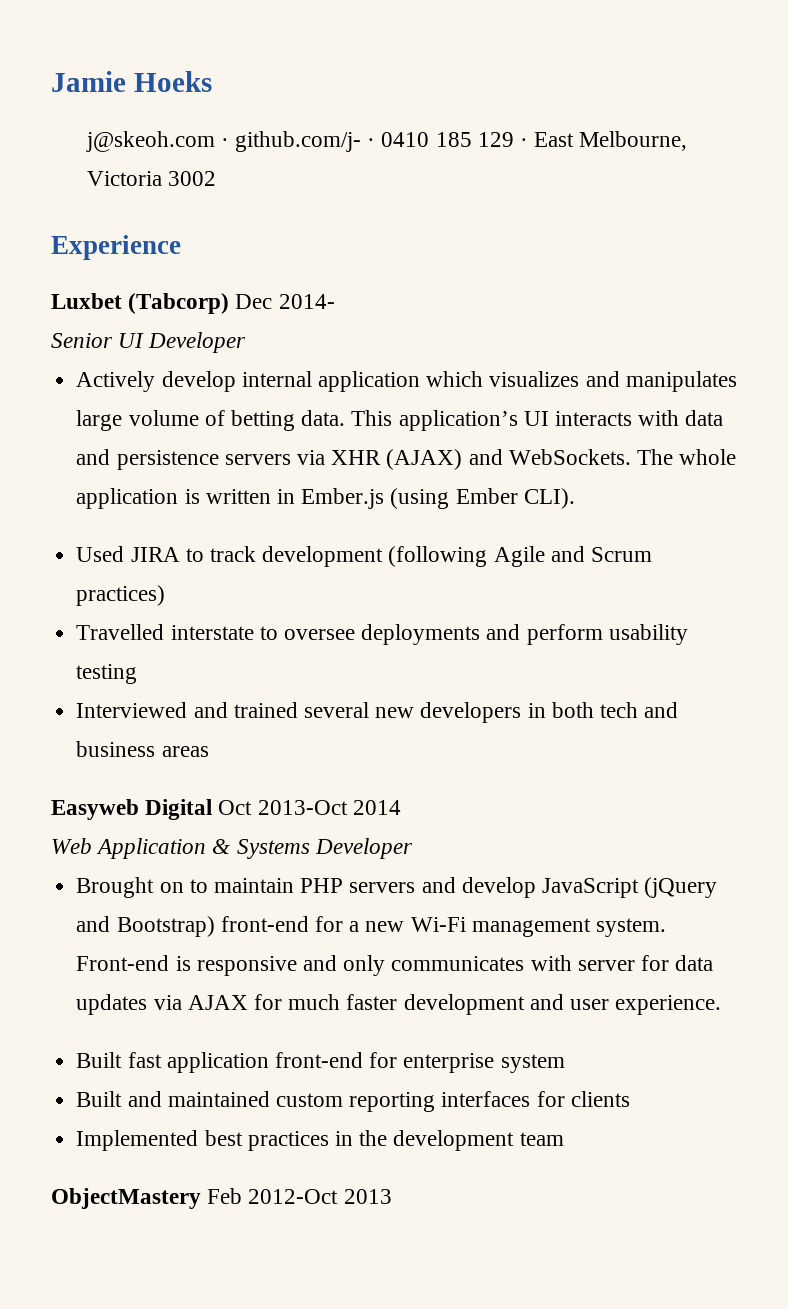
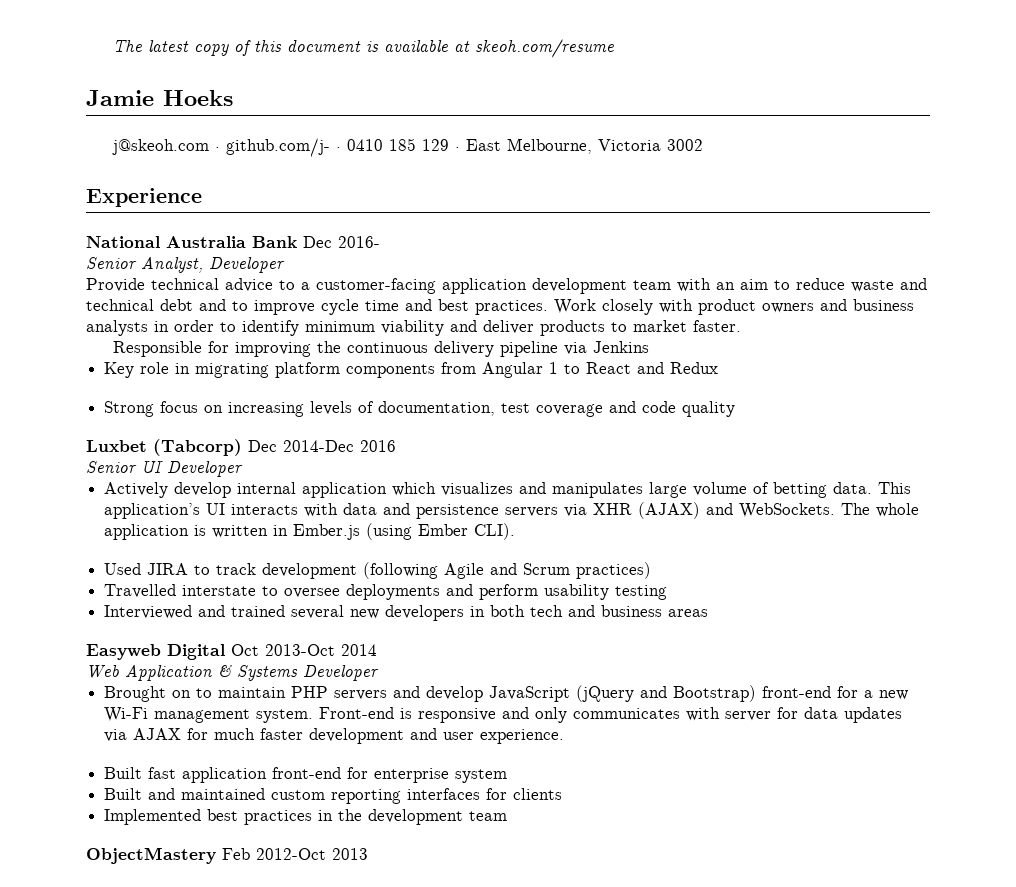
+ The latest copy of this document is available at skeoh.com/resume
+ National Australia Bank Dec 2016-
+ Senior Analyst, Developer
+ Provide technical advice to a customer-facing application development team with an aim to reduce waste and technical debt and to improve cycle time and best practices. Work closely with product owners and business analysts in order to identify minimum viability and deliver products to market faster.
+ Responsible for improving the continuous delivery pipeline via Jenkins
+ Key role in migrating platform components from Angular 1 to React and Redux
+ Strong focus on increasing levels of documentation, test coverage and code quality
- Luxbet (Tabcorp) Dec 2014-
+ Luxbet (Tabcorp) Dec 2014-Dec 2016

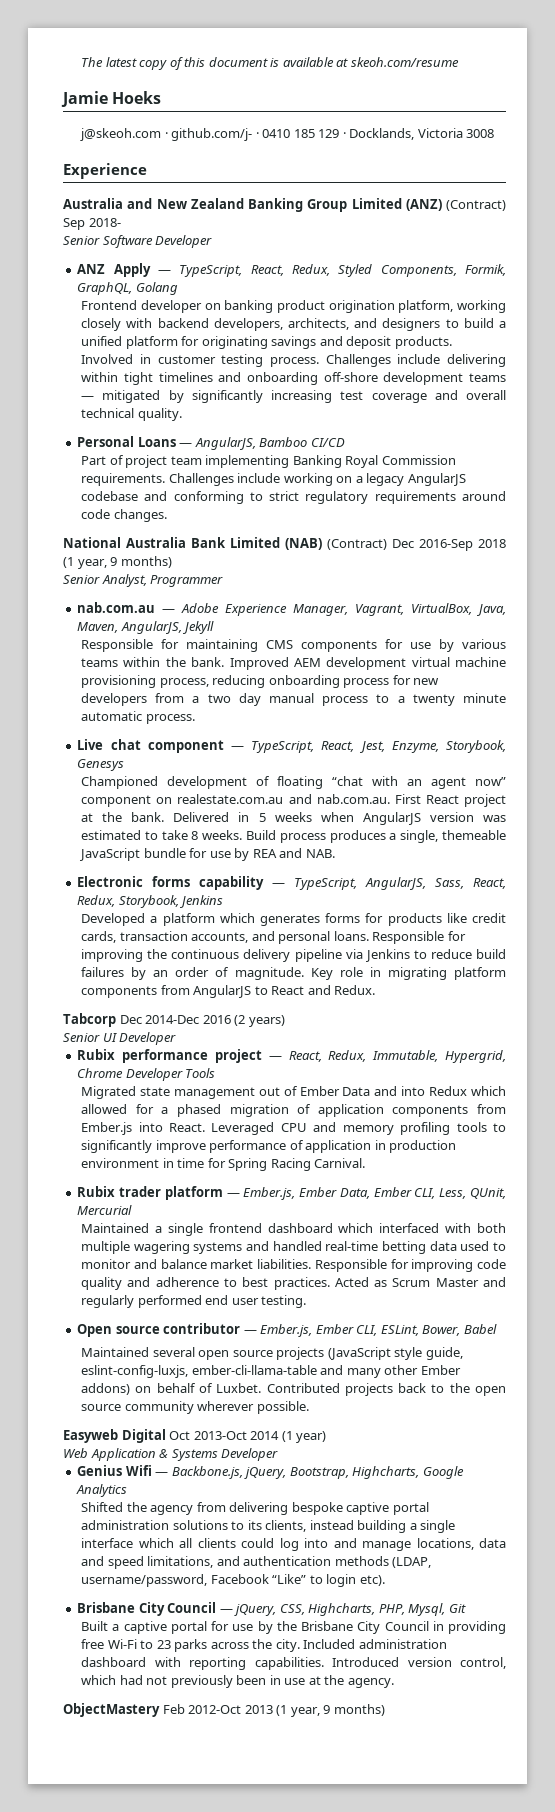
- j@skeoh.com · github.com/j- · 0410 185 129 · East Melbourne, Victoria 3002
+ j@skeoh.com · github.com/j- · 0410 185 129 · Docklands, Victoria 3008
  Experience
- National Australia Bank Dec 2016-
- Senior Analyst, Developer
- Provide technical advice to a customer-facing application development team with an aim to reduce waste and technical debt and to improve cycle time and best practices. Work closely with product owners and business analysts in order to identify minimum viability and deliver products to market faster.
- Responsible for improving the continuous delivery pipeline via Jenkins
- Key role in migrating platform components from Angular 1 to React and Redux
- Strong focus on increasing levels of documentation, test coverage and code quality
- Luxbet (Tabcorp) Dec 2014-Dec 2016
+ Australia and New Zealand Banking Group Limited (ANZ) (Contract) Sep 2018-
+ Senior Software Developer
+ ANZ Apply — TypeScript, React, Redux, Styled Components, Formik, GraphQL, Golang
+ Frontend developer on banking product origination platform, working closely with backend developers, architects, and designers to build a unified platform for originating savings and deposit products. Involved in customer testing process. Challenges include delivering within tight timelines and onboarding off-shore development teams — mitigated by significantly increasing test coverage and overall technical quality.
+ Personal Loans — AngularJS, Bamboo CI/CD
+ Part of project team implementing Banking Royal Commission requirements. Challenges include working on a legacy AngularJS codebase and conforming to strict regulatory requirements around code changes.
+ National Australia Bank Limited (NAB) (Contract) Dec 2016-Sep 2018 (1 year, 9 months)
+ Senior Analyst, Programmer
+ nab.com.au — Adobe Experience Manager, Vagrant, VirtualBox, Java, Maven, AngularJS, Jekyll
+ Responsible for maintaining CMS components for use by various teams within the bank. Improved AEM development virtual machine provisioning process, reducing onboarding process for new developers from a two day manual process to a twenty minute automatic process.
+ Live chat component — TypeScript, React, Jest, Enzyme, Storybook, Genesys
+ Championed development of floating “chat with an agent now” component on realestate.com.au and nab.com.au. First React project at the bank. Delivered in 5 weeks when AngularJS version was estimated to take 8 weeks. Build process produces a single, themeable JavaScript bundle for use by REA and NAB.
+ Electronic forms capability — TypeScript, AngularJS, Sass, React, Redux, Storybook, Jenkins
+ Developed a platform which generates forms for products like credit cards, transaction accounts, and personal loans. Responsible for improving the continuous delivery pipeline via Jenkins to reduce build failures by an order of magnitude. Key role in migrating platform components from AngularJS to React and Redux.
+ Tabcorp Dec 2014-Dec 2016 (2 years)
- Actively develop internal application which visualizes and manipulates large volume of betting data. This application’s UI interacts with data and persistence servers via XHR (AJAX) and WebSockets. The whole application is written in Ember.js (using Ember CLI).
- Used JIRA to track development (following Agile and Scrum practices)
- Travelled interstate to oversee deployments and perform usability testing
- Interviewed and trained several new developers in both tech and business areas
+ Rubix performance project — React, Redux, Immutable, Hypergrid, Chrome Developer Tools
+ Migrated state management out of Ember Data and into Redux which allowed for a phased migration of application components from Ember.js into React. Leveraged CPU and memory profiling tools to significantly improve performance of application in production environment in time for Spring Racing Carnival.
+ Rubix trader platform — Ember.js, Ember Data, Ember CLI, Less, QUnit, Mercurial
+ Maintained a single frontend dashboard which interfaced with both multiple wagering systems and handled real-time betting data used to monitor and balance market liabilities. Responsible for improving code quality and adherence to best practices. Acted as Scrum Master and regularly performed end user testing.
+ Open source contributor — Ember.js, Ember CLI, ESLint, Bower, Babel
+ Maintained several open source projects (JavaScript style guide, eslint-config-luxjs, ember-cli-llama-table and many other Ember addons) on behalf of Luxbet. Contributed projects back to the open source community wherever possible.
- Easyweb Digital Oct 2013-Oct 2014
+ Easyweb Digital Oct 2013-Oct 2014 (1 year)
- Brought on to maintain PHP servers and develop JavaScript (jQuery and Bootstrap) front-end for a new Wi-Fi management system. Front-end is responsive and only communicates with server for data updates via AJAX for much faster development and user experience.
- Built fast application front-end for enterprise system
- Built and maintained custom reporting interfaces for clients
- Implemented best practices in the development team
+ Genius Wifi — Backbone.js, jQuery, Bootstrap, Highcharts, Google Analytics
+ Shifted the agency from delivering bespoke captive portal administration solutions to its clients, instead building a single interface which all clients could log into and manage locations, data and speed limitations, and authentication methods (LDAP, username/password, Facebook “Like” to login etc).
+ Brisbane City Council — jQuery, CSS, Highcharts, PHP, Mysql, Git
+ Built a captive portal for use by the Brisbane City Council in providing free Wi-Fi to 23 parks across the city. Included administration dashboard with reporting capabilities. Introduced version control, which had not previously been in use at the agency.
- ObjectMastery Feb 2012-Oct 2013
+ ObjectMastery Feb 2012-Oct 2013 (1 year, 9 months)

